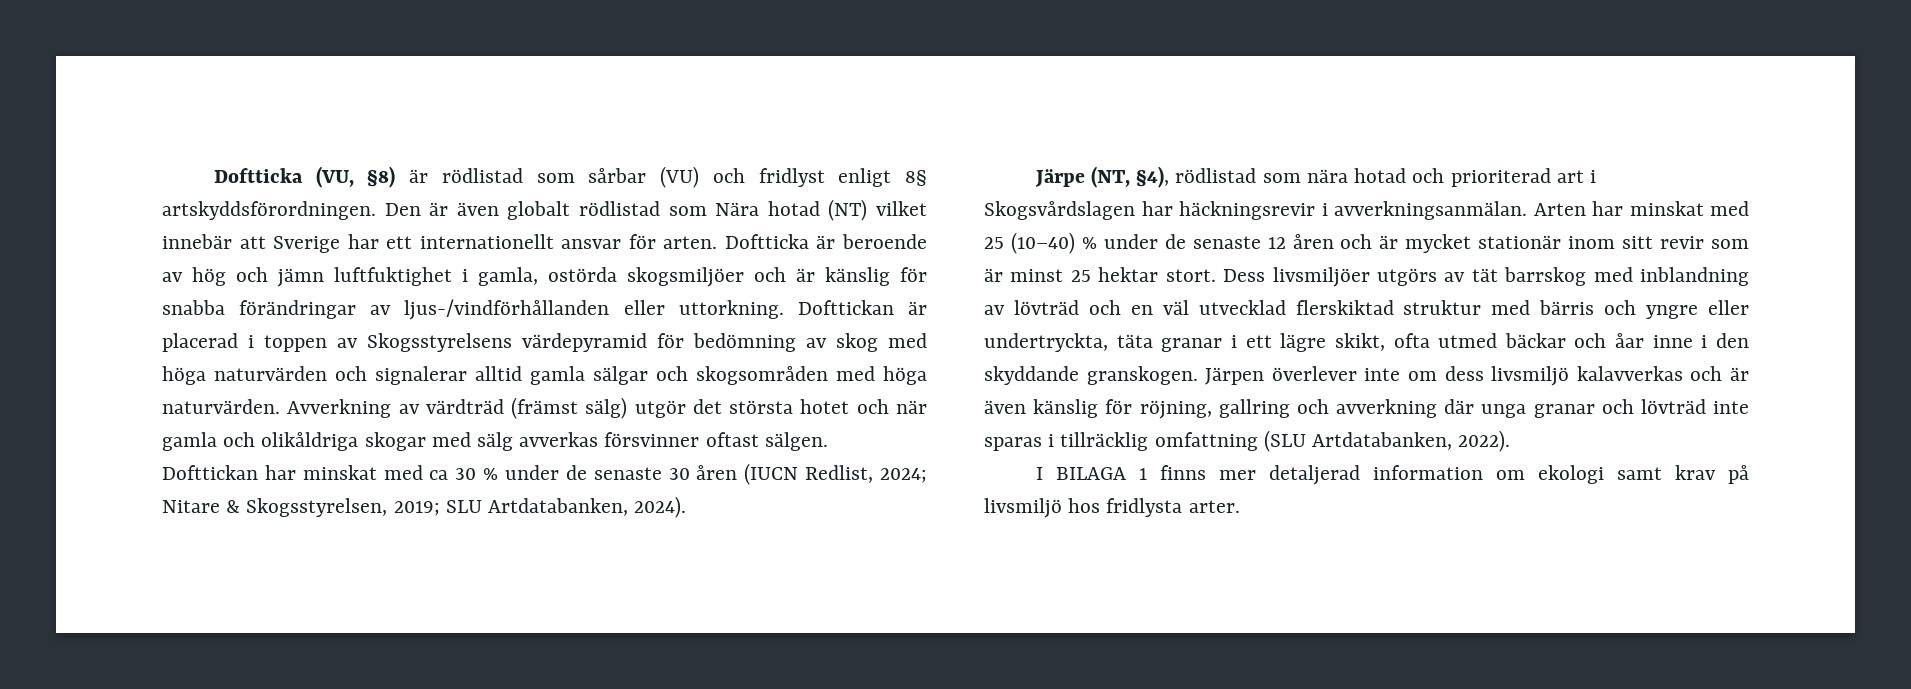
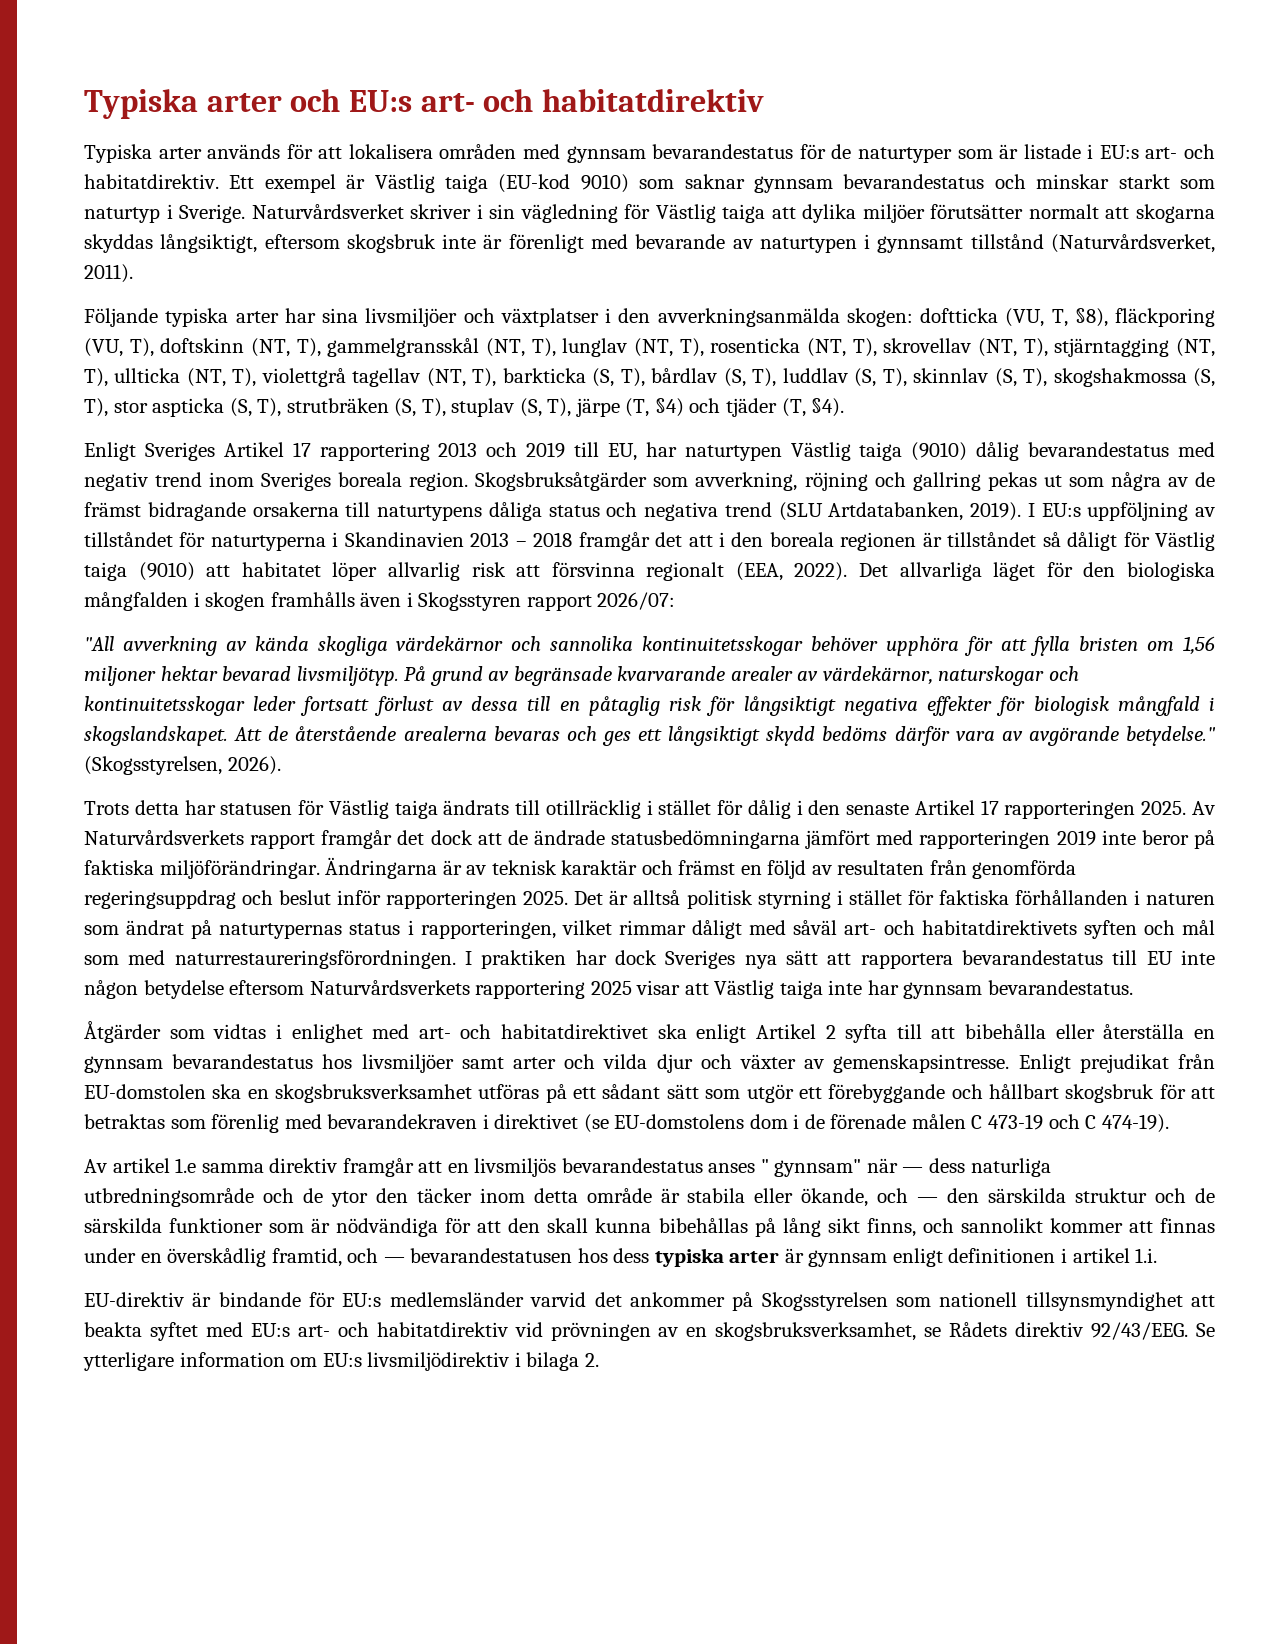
- Doftticka (VU, §8) är rödlistad som sårbar (VU) och fridlyst enligt 8§ artskyddsförordningen. Den är även globalt rödlistad som Nära hotad (NT) vilket innebär att Sverige har ett internationellt ansvar för arten. Doftticka är beroende av hög och jämn luftfuktighet i gamla, ostörda skogsmiljöer och är känslig för snabba förändringar av ljus-/vindförhållanden eller uttorkning. Dofttickan är placerad i toppen av Skogsstyrelsens värdepyramid för bedömning av skog med höga naturvärden och signalerar alltid gamla sälgar och skogsområden med höga naturvärden. Avverkning av värdträd (främst sälg) utgör det största hotet och när gamla och olikåldriga skogar med sälg avverkas försvinner oftast sälgen. Dofttickan har minskat med ca 30 % under de senaste 30 åren (IUCN Redlist, 2024; Nitare & Skogsstyrelsen, 2019; SLU Artdatabanken, 2024).
- Järpe (NT, §4), rödlistad som nära hotad och prioriterad art i Skogsvårdslagen har häckningsrevir i avverkningsanmälan. Arten har minskat med 25 (10–40) % under de senaste 12 åren och är mycket stationär inom sitt revir som är minst 25 hektar stort. Dess livsmiljöer utgörs av tät barrskog med inblandning av lövträd och en väl utvecklad flerskiktad struktur med bärris och yngre eller undertryckta, täta granar i ett lägre skikt, ofta utmed bäckar och åar inne i den skyddande granskogen. Järpen överlever inte om dess livsmiljö kalavverkas och är även känslig för röjning, gallring och avverkning där unga granar och lövträd inte sparas i tillräcklig omfattning (SLU Artdatabanken, 2022).
- I BILAGA 1 finns mer detaljerad information om ekologi samt krav på livsmiljö hos fridlysta arter.
+ Typiska arter och EU:s art- och habitatdirektiv
+ Typiska arter används för att lokalisera områden med gynnsam bevarandestatus för de naturtyper som är listade i EU:s art- och habitatdirektiv. Ett exempel är Västlig taiga (EU-kod 9010) som saknar gynnsam bevarandestatus och minskar starkt som naturtyp i Sverige. Naturvårdsverket skriver i sin vägledning för Västlig taiga att dylika miljöer förutsätter normalt att skogarna skyddas långsiktigt, eftersom skogsbruk inte är förenligt med bevarande av naturtypen i gynnsamt tillstånd (Naturvårdsverket, 2011).
+ Följande typiska arter har sina livsmiljöer och växtplatser i den avverkningsanmälda skogen: doftticka (VU, T, §8), fläckporing (VU, T), doftskinn (NT, T), gammelgransskål (NT, T), lunglav (NT, T), rosenticka (NT, T), skrovellav (NT, T), stjärntagging (NT, T), ullticka (NT, T), violettgrå tagellav (NT, T), barkticka (S, T), bårdlav (S, T), luddlav (S, T), skinnlav (S, T), skogshakmossa (S, T), stor aspticka (S, T), strutbräken (S, T), stuplav (S, T), järpe (T, §4) och tjäder (T, §4).
+ Enligt Sveriges Artikel 17 rapportering 2013 och 2019 till EU, har naturtypen Västlig taiga (9010) dålig bevarandestatus med negativ trend inom Sveriges boreala region. Skogsbruksåtgärder som avverkning, röjning och gallring pekas ut som några av de främst bidragande orsakerna till naturtypens dåliga status och negativa trend (SLU Artdatabanken, 2019). I EU:s uppföljning av tillståndet för naturtyperna i Skandinavien 2013 – 2018 framgår det att i den boreala regionen är tillståndet så dåligt för Västlig taiga (9010) att habitatet löper allvarlig risk att försvinna regionalt (EEA, 2022). Det allvarliga läget för den biologiska mångfalden i skogen framhålls även i Skogsstyren rapport 2026/07:
+ "All avverkning av kända skogliga värdekärnor och sannolika kontinuitetsskogar behöver upphöra för att fylla bristen om 1,56 miljoner hektar bevarad livsmiljötyp. På grund av begränsade kvarvarande arealer av värdekärnor, naturskogar och kontinuitetsskogar leder fortsatt förlust av dessa till en påtaglig risk för långsiktigt negativa effekter för biologisk mångfald i skogslandskapet. Att de återstående arealerna bevaras och ges ett långsiktigt skydd bedöms därför vara av avgörande betydelse." (Skogsstyrelsen, 2026).
+ Trots detta har statusen för Västlig taiga ändrats till otillräcklig i stället för dålig i den senaste Artikel 17 rapporteringen 2025. Av Naturvårdsverkets rapport framgår det dock att de ändrade statusbedömningarna jämfört med rapporteringen 2019 inte beror på faktiska miljöförändringar. Ändringarna är av teknisk karaktär och främst en följd av resultaten från genomförda regeringsuppdrag och beslut inför rapporteringen 2025. Det är alltså politisk styrning i stället för faktiska förhållanden i naturen som ändrat på naturtypernas status i rapporteringen, vilket rimmar dåligt med såväl art- och habitatdirektivets syften och mål som med naturrestaureringsförordningen. I praktiken har dock Sveriges nya sätt att rapportera bevarandestatus till EU inte någon betydelse eftersom Naturvårdsverkets rapportering 2025 visar att Västlig taiga inte har gynnsam bevarandestatus.
+ Åtgärder som vidtas i enlighet med art- och habitatdirektivet ska enligt Artikel 2 syfta till att bibehålla eller återställa en gynnsam bevarandestatus hos livsmiljöer samt arter och vilda djur och växter av gemenskapsintresse. Enligt prejudikat från EU-domstolen ska en skogsbruksverksamhet utföras på ett sådant sätt som utgör ett förebyggande och hållbart skogsbruk för att betraktas som förenlig med bevarandekraven i direktivet (se EU-domstolens dom i de förenade målen C 473-19 och C 474-19).
+ Av artikel 1.e samma direktiv framgår att en livsmiljös bevarandestatus anses " gynnsam" när — dess naturliga utbredningsområde och de ytor den täcker inom detta område är stabila eller ökande, och — den särskilda struktur och de särskilda funktioner som är nödvändiga för att den skall kunna bibehållas på lång sikt finns, och sannolikt kommer att finnas under en överskådlig framtid, och — bevarandestatusen hos dess typiska arter är gynnsam enligt definitionen i artikel 1.i.
+ EU-direktiv är bindande för EU:s medlemsländer varvid det ankommer på Skogsstyrelsen som nationell tillsynsmyndighet att beakta syftet med EU:s art- och habitatdirektiv vid prövningen av en skogsbruksverksamhet, se Rådets direktiv 92/43/EEG. Se ytterligare information om EU:s livsmiljödirektiv i bilaga 2.

